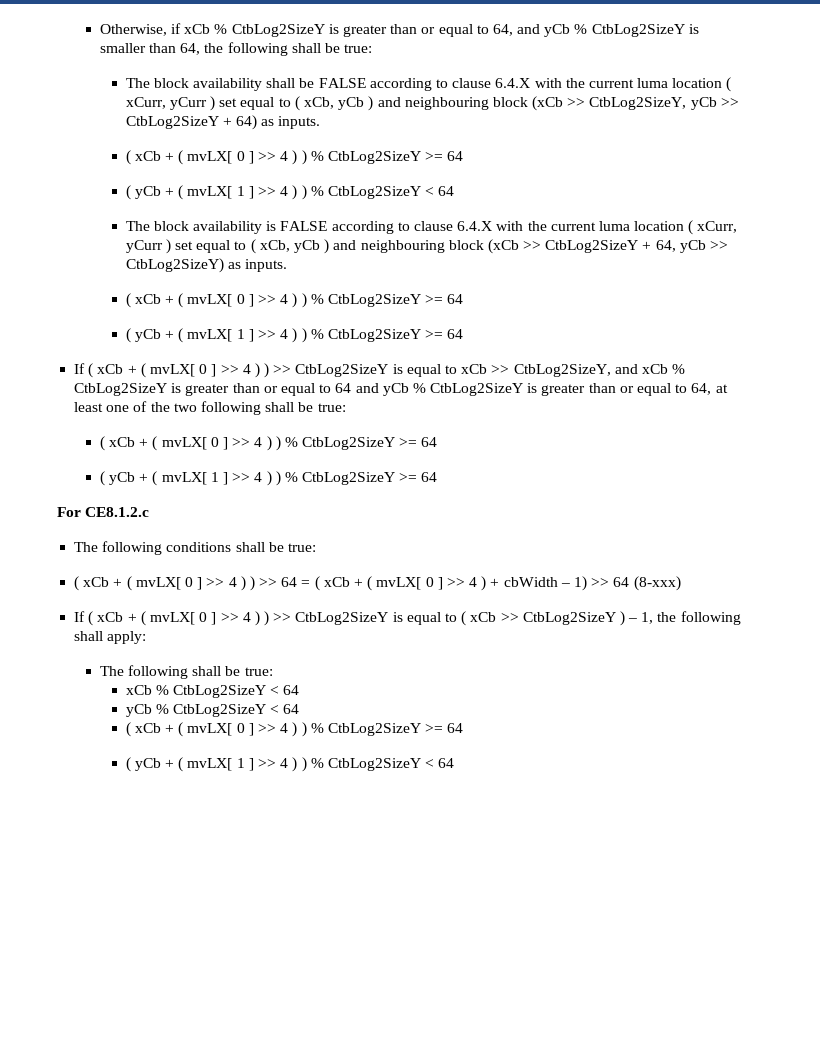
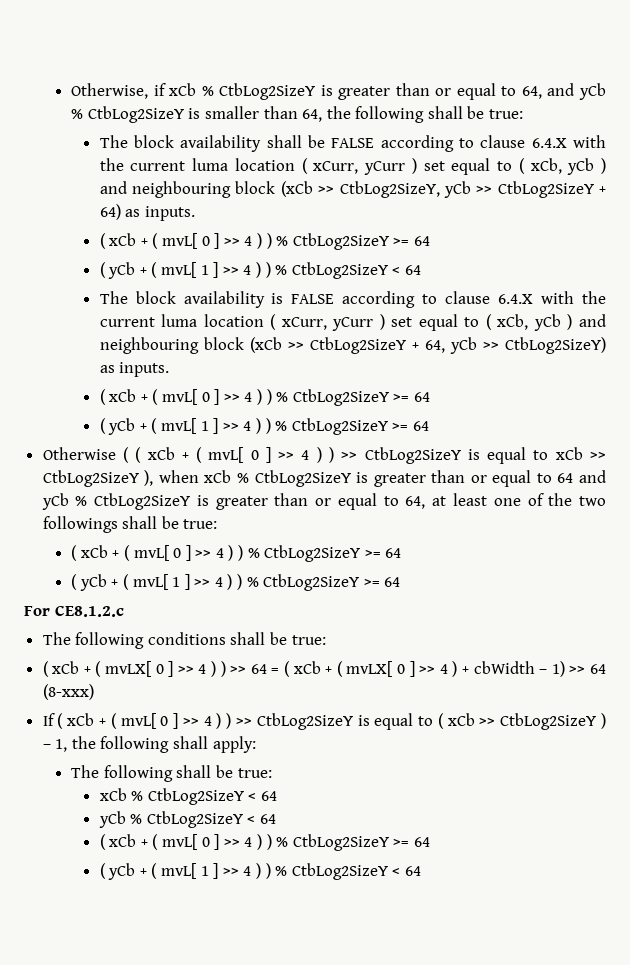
  The block availability shall be FALSE according to clause 6.4.X with the current luma location ( xCurr, yCurr ) set equal to ( xCb, yCb ) and neighbouring block (xCb >> CtbLog2SizeY, yCb >> CtbLog2SizeY + 64) as inputs.
- ( xCb + ( mvLX[ 0 ] >> 4 ) ) % CtbLog2SizeY >= 64
- ( yCb + ( mvLX[ 1 ] >> 4 ) ) % CtbLog2SizeY < 64
+ ( xCb + ( mvL[ 0 ] >> 4 ) ) % CtbLog2SizeY >= 64
+ ( yCb + ( mvL[ 1 ] >> 4 ) ) % CtbLog2SizeY < 64
  The block availability is FALSE according to clause 6.4.X with the current luma location ( xCurr, yCurr ) set equal to ( xCb, yCb ) and neighbouring block (xCb >> CtbLog2SizeY + 64, yCb >> CtbLog2SizeY) as inputs.
- ( xCb + ( mvLX[ 0 ] >> 4 ) ) % CtbLog2SizeY >= 64
- ( yCb + ( mvLX[ 1 ] >> 4 ) ) % CtbLog2SizeY >= 64
+ ( xCb + ( mvL[ 0 ] >> 4 ) ) % CtbLog2SizeY >= 64
+ ( yCb + ( mvL[ 1 ] >> 4 ) ) % CtbLog2SizeY >= 64
- If ( xCb + ( mvLX[ 0 ] >> 4 ) ) >> CtbLog2SizeY is equal to xCb >> CtbLog2SizeY, and xCb % CtbLog2SizeY is greater than or equal to 64 and yCb % CtbLog2SizeY is greater than or equal to 64, at least one of the two following shall be true:
- ( xCb + ( mvLX[ 0 ] >> 4 ) ) % CtbLog2SizeY >= 64
- ( yCb + ( mvLX[ 1 ] >> 4 ) ) % CtbLog2SizeY >= 64
+ Otherwise ( ( xCb + ( mvL[ 0 ] >> 4 ) ) >> CtbLog2SizeY is equal to xCb >> CtbLog2SizeY ), when xCb % CtbLog2SizeY is greater than or equal to 64 and yCb % CtbLog2SizeY is greater than or equal to 64, at least one of the two followings shall be true:
+ ( xCb + ( mvL[ 0 ] >> 4 ) ) % CtbLog2SizeY >= 64
+ ( yCb + ( mvL[ 1 ] >> 4 ) ) % CtbLog2SizeY >= 64
- If ( xCb + ( mvLX[ 0 ] >> 4 ) ) >> CtbLog2SizeY is equal to ( xCb >> CtbLog2SizeY ) – 1, the following shall apply:
+ If ( xCb + ( mvL[ 0 ] >> 4 ) ) >> CtbLog2SizeY is equal to ( xCb >> CtbLog2SizeY ) – 1, the following shall apply:
  yCb % CtbLog2SizeY < 64
- ( xCb + ( mvLX[ 0 ] >> 4 ) ) % CtbLog2SizeY >= 64
- ( yCb + ( mvLX[ 1 ] >> 4 ) ) % CtbLog2SizeY < 64
+ ( xCb + ( mvL[ 0 ] >> 4 ) ) % CtbLog2SizeY >= 64
+ ( yCb + ( mvL[ 1 ] >> 4 ) ) % CtbLog2SizeY < 64

